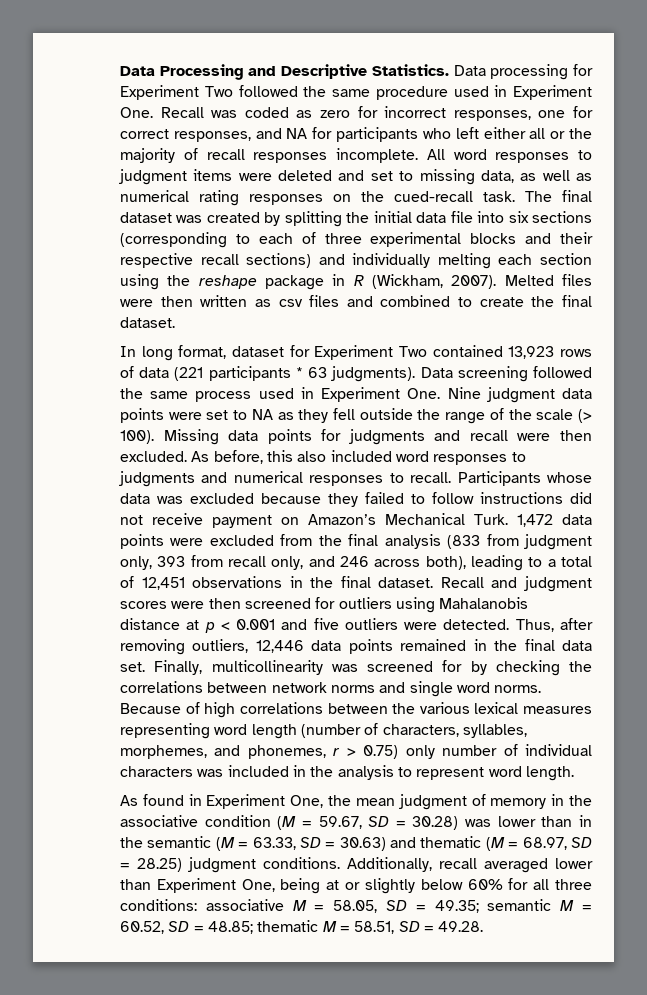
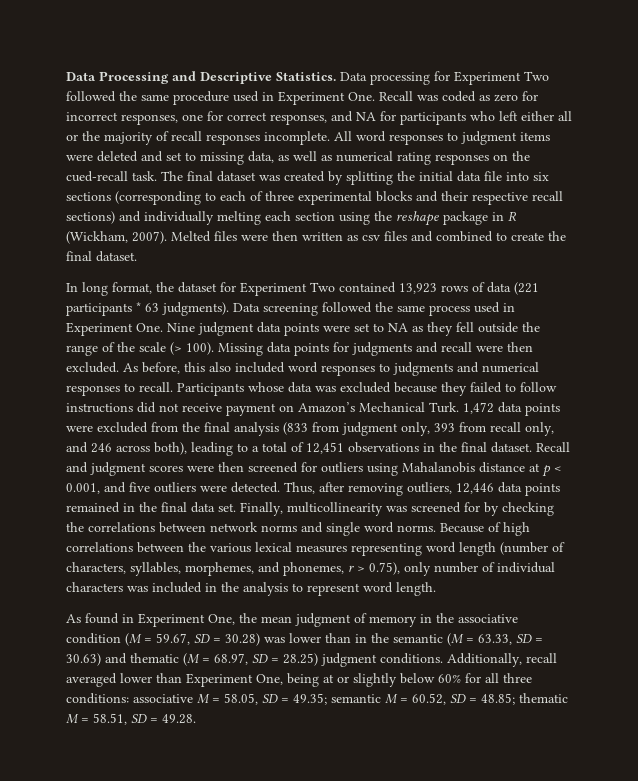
- In long format, dataset for Experiment Two contained 13,923 rows of data (221 participants * 63 judgments).
+ In long format, the dataset for Experiment Two contained 13,923 rows of data (221 participants * 63 judgments).
- Recall and judgment scores were then screened for outliers using Mahalanobis distance at p < 0.001 and five outliers were detected.
+ Recall and judgment scores were then screened for outliers using Mahalanobis distance at p < 0.001, and five outliers were detected.
- Because of high correlations between the various lexical measures representing word length (number of characters, syllables, morphemes, and phonemes, r > 0.75) only number of individual characters was included in the analysis to represent word length.
+ Because of high correlations between the various lexical measures representing word length (number of characters, syllables, morphemes, and phonemes, r > 0.75), only number of individual characters was included in the analysis to represent word length.

